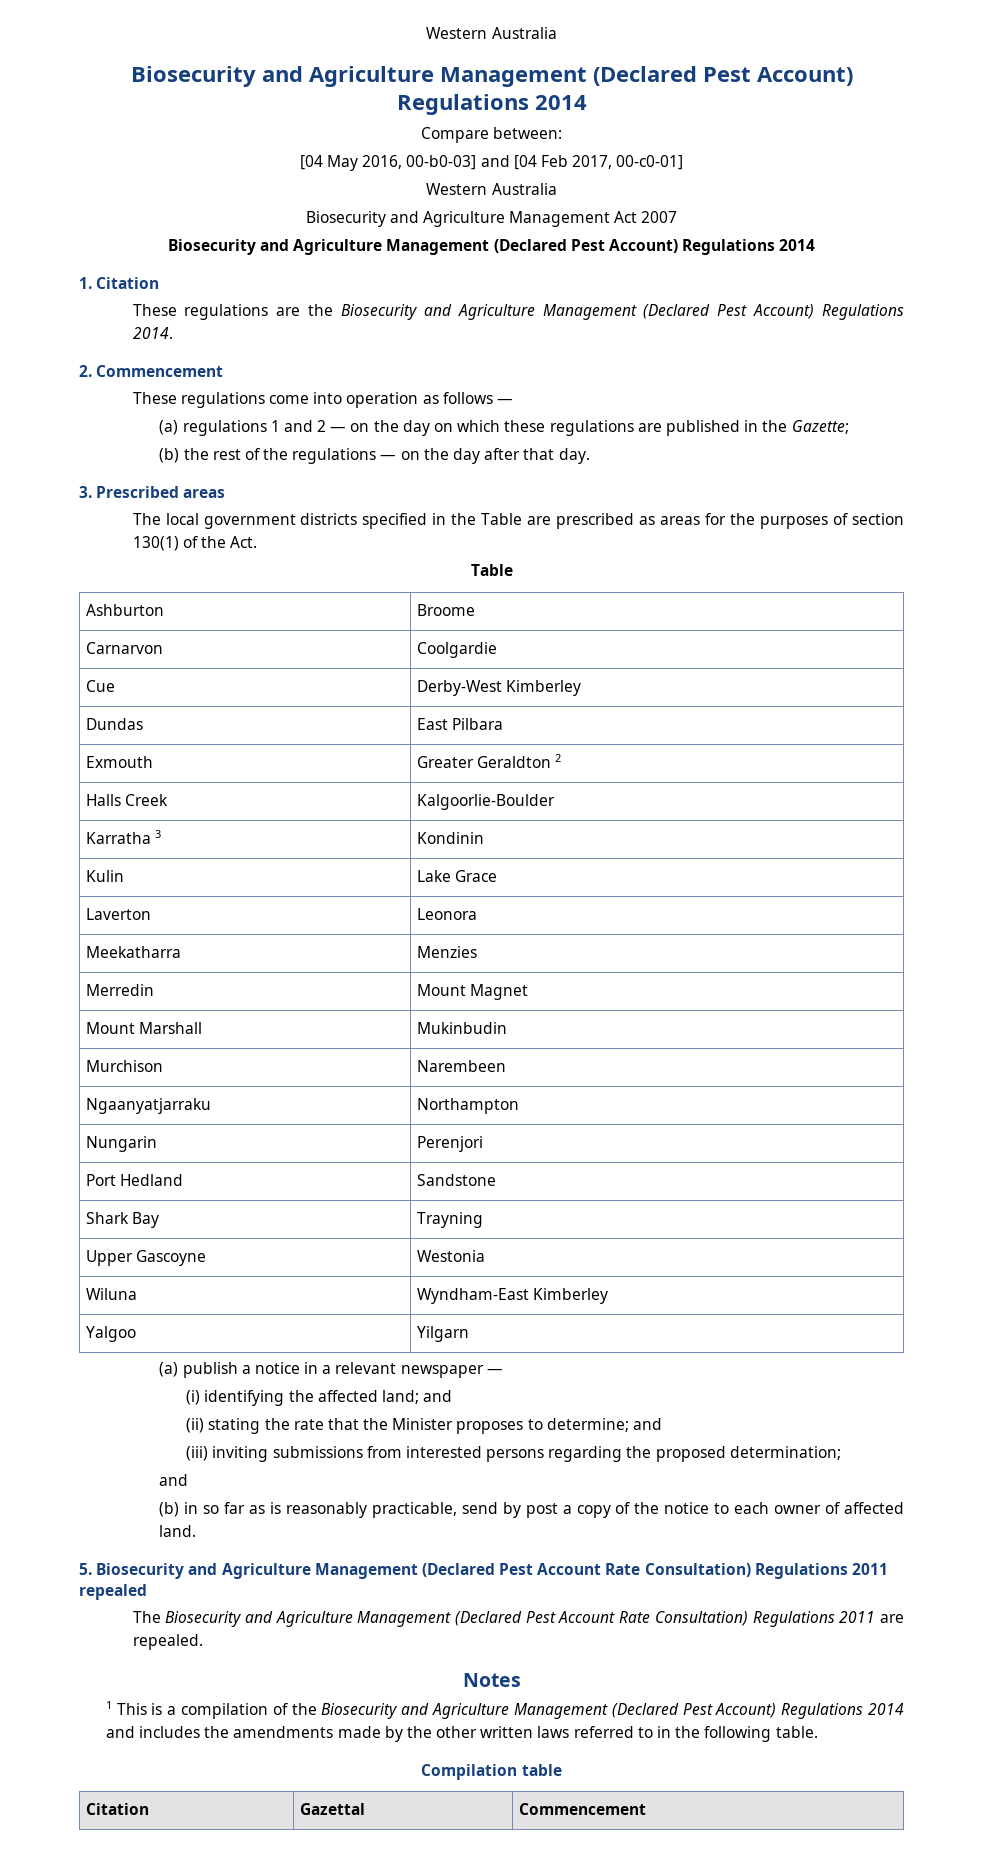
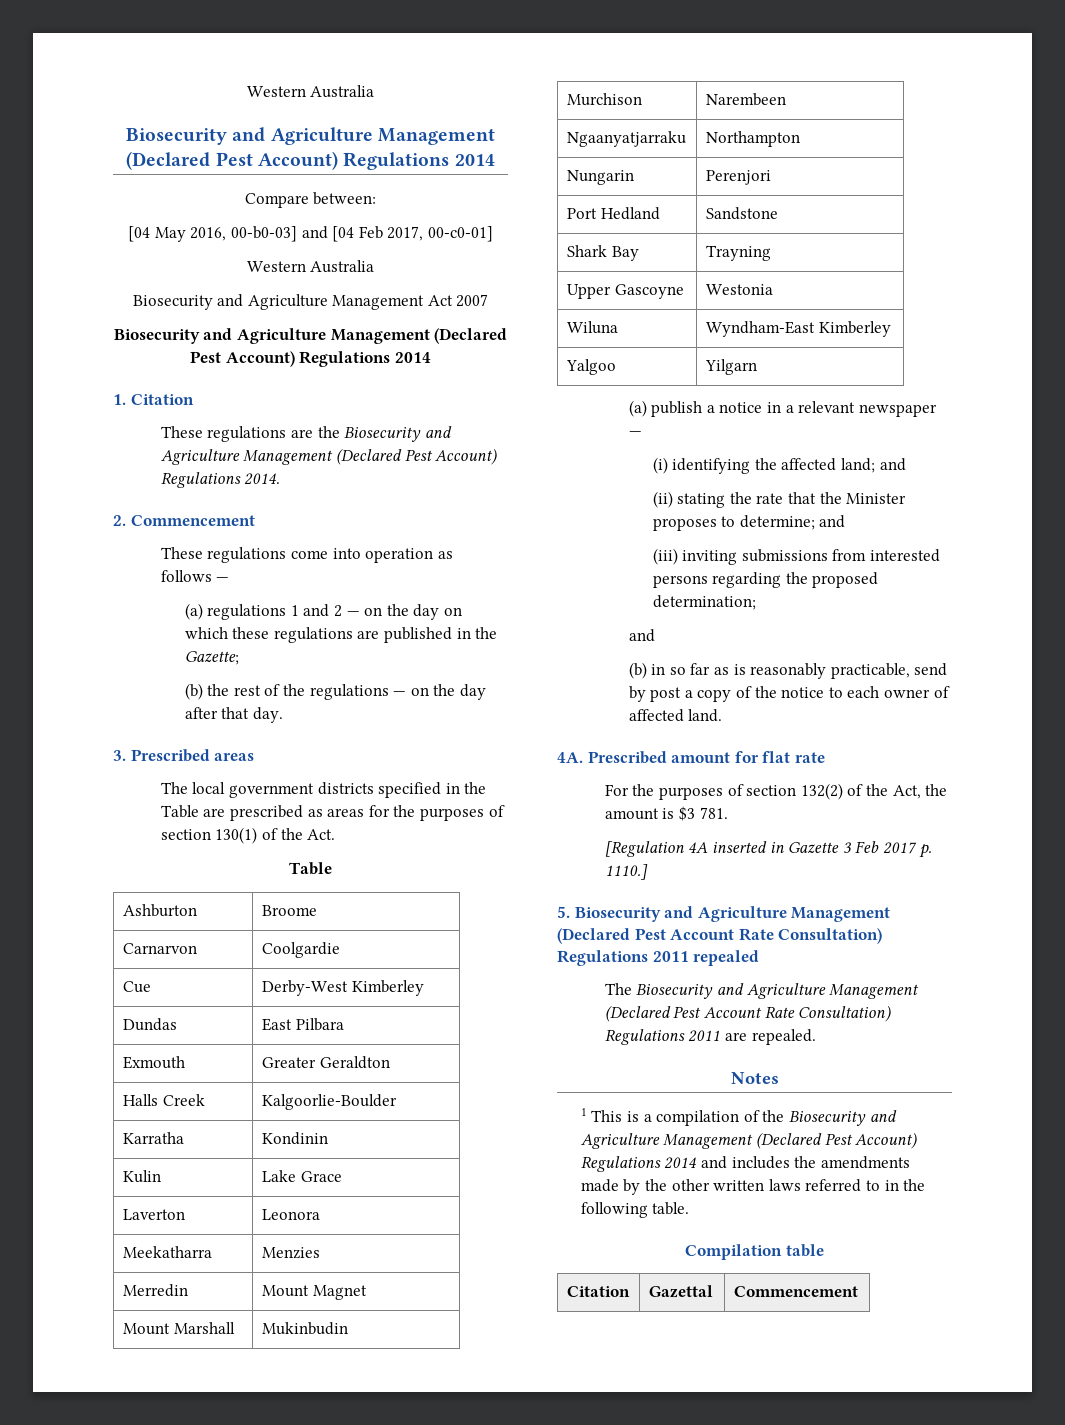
- Exmouth | Greater Geraldton 2
+ Exmouth | Greater Geraldton
- Karratha 3 | Kondinin
+ Karratha | Kondinin
+ 4A. Prescribed amount for flat rate
+ For the purposes of section 132(2) of the Act, the amount is $3 781.
+ [Regulation 4A inserted in Gazette 3 Feb 2017 p. 1110.]

